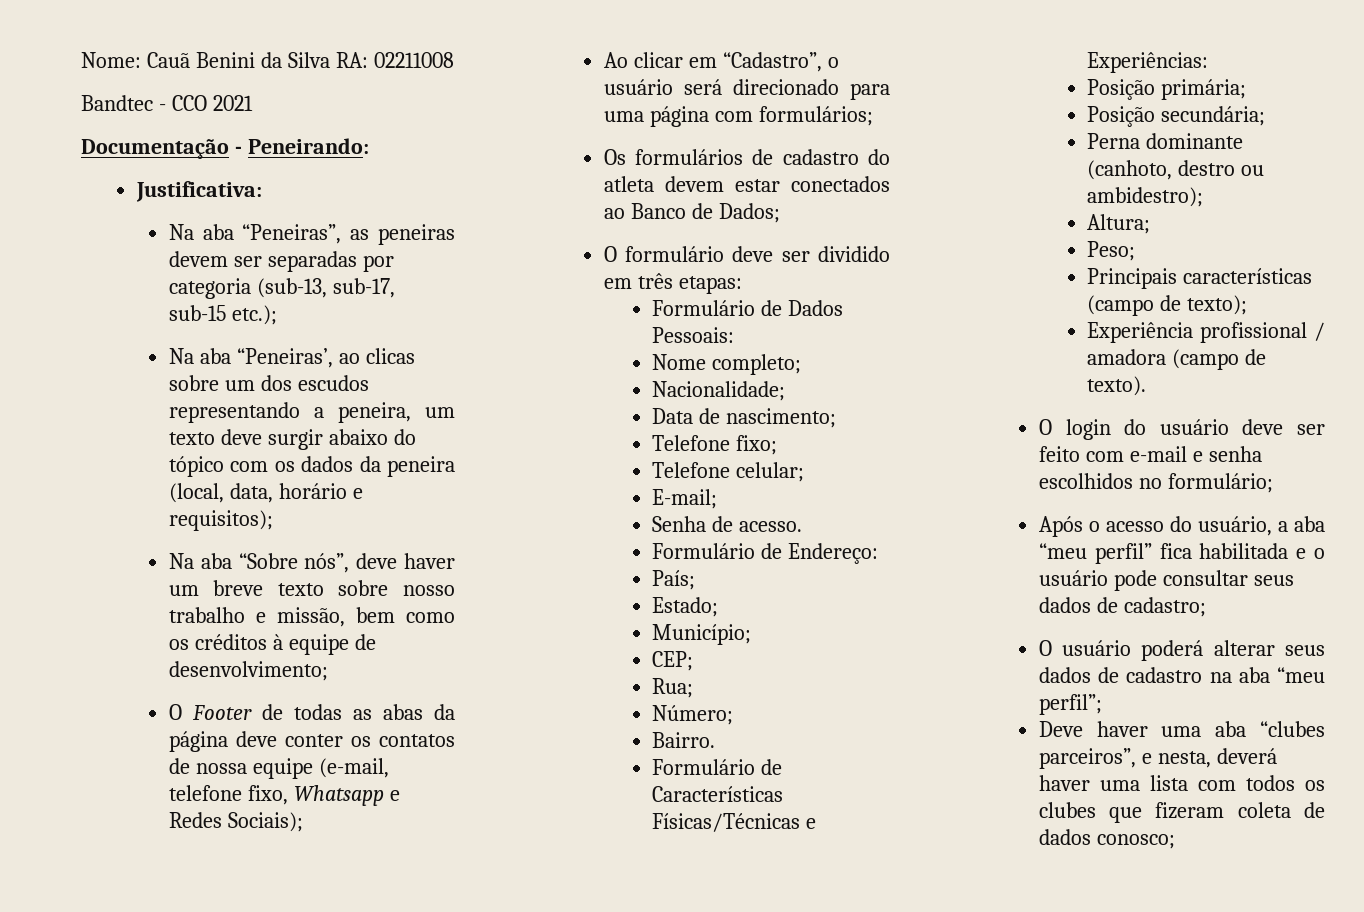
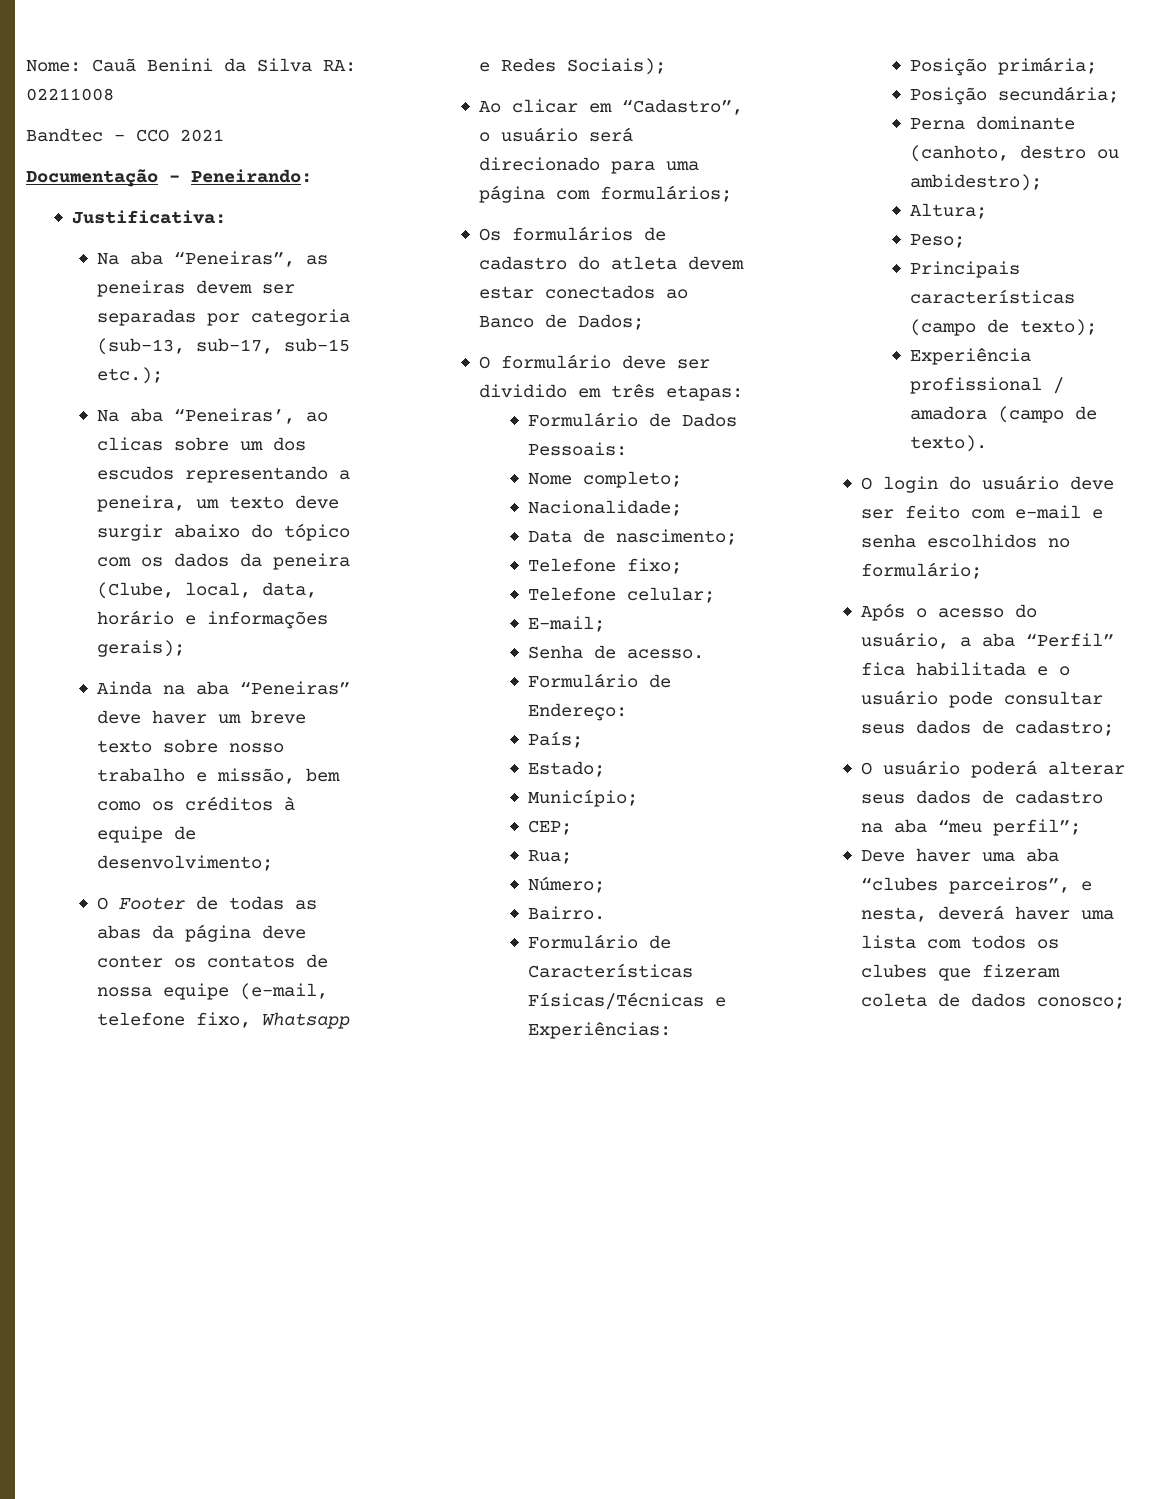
- Na aba “Peneiras’, ao clicas sobre um dos escudos representando a peneira, um texto deve surgir abaixo do tópico com os dados da peneira (local, data, horário e requisitos);
- Na aba “Sobre nós”, deve haver um breve texto sobre nosso trabalho e missão, bem como os créditos à equipe de desenvolvimento;
+ Na aba “Peneiras’, ao clicas sobre um dos escudos representando a peneira, um texto deve surgir abaixo do tópico com os dados da peneira (Clube, local, data, horário e informações gerais);
+ Ainda na aba “Peneiras” deve haver um breve texto sobre nosso trabalho e missão, bem como os créditos à equipe de desenvolvimento;
- Após o acesso do usuário, a aba “meu perfil” fica habilitada e o usuário pode consultar seus dados de cadastro;
+ Após o acesso do usuário, a aba “Perfil” fica habilitada e o usuário pode consultar seus dados de cadastro;

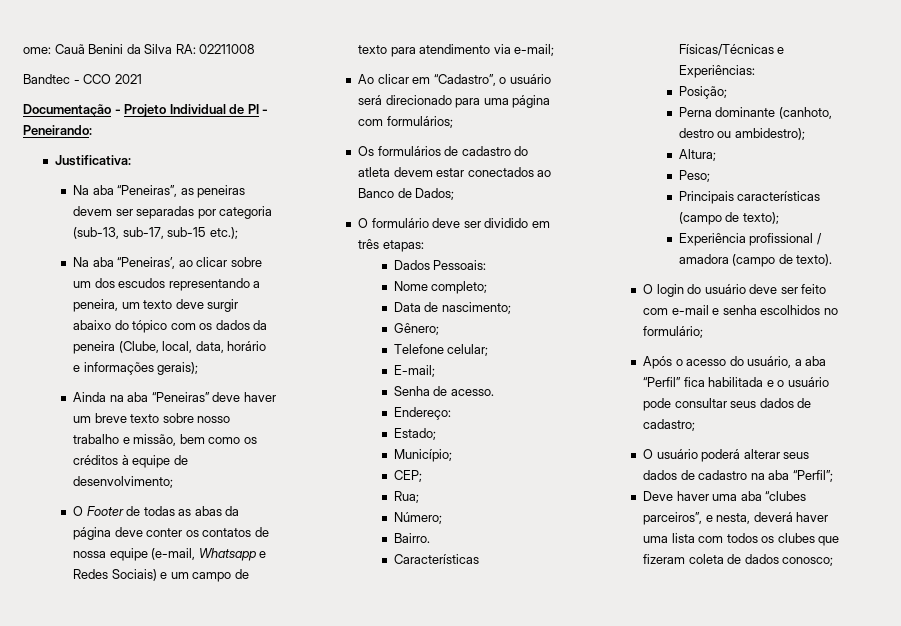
- Nome: Cauã Benini da Silva RA: 02211008
+ ome: Cauã Benini da Silva RA: 02211008
- Documentação - Peneirando:
+ Documentação - Projeto Individual de PI - Peneirando:
- Na aba “Peneiras’, ao clicas sobre um dos escudos representando a peneira, um texto deve surgir abaixo do tópico com os dados da peneira (Clube, local, data, horário e informações gerais);
+ Na aba “Peneiras’, ao clicar sobre um dos escudos representando a peneira, um texto deve surgir abaixo do tópico com os dados da peneira (Clube, local, data, horário e informações gerais);
- O Footer de todas as abas da página deve conter os contatos de nossa equipe (e-mail, telefone fixo, Whatsapp e Redes Sociais);
+ O Footer de todas as abas da página deve conter os contatos de nossa equipe (e-mail, Whatsapp e Redes Sociais) e um campo de texto para atendimento via e-mail;
- Formulário de Dados Pessoais:
+ Dados Pessoais:
- Nacionalidade;
- Telefone fixo;
+ Gênero;
- Formulário de Endereço:
+ Endereço:
- País;
- Formulário de Características Físicas/Técnicas e Experiências:
+ Características Físicas/Técnicas e Experiências:
- Posição primária;
- Posição secundária;
+ Posição;
- O usuário poderá alterar seus dados de cadastro na aba “meu perfil”;
+ O usuário poderá alterar seus dados de cadastro na aba “Perfil”;

